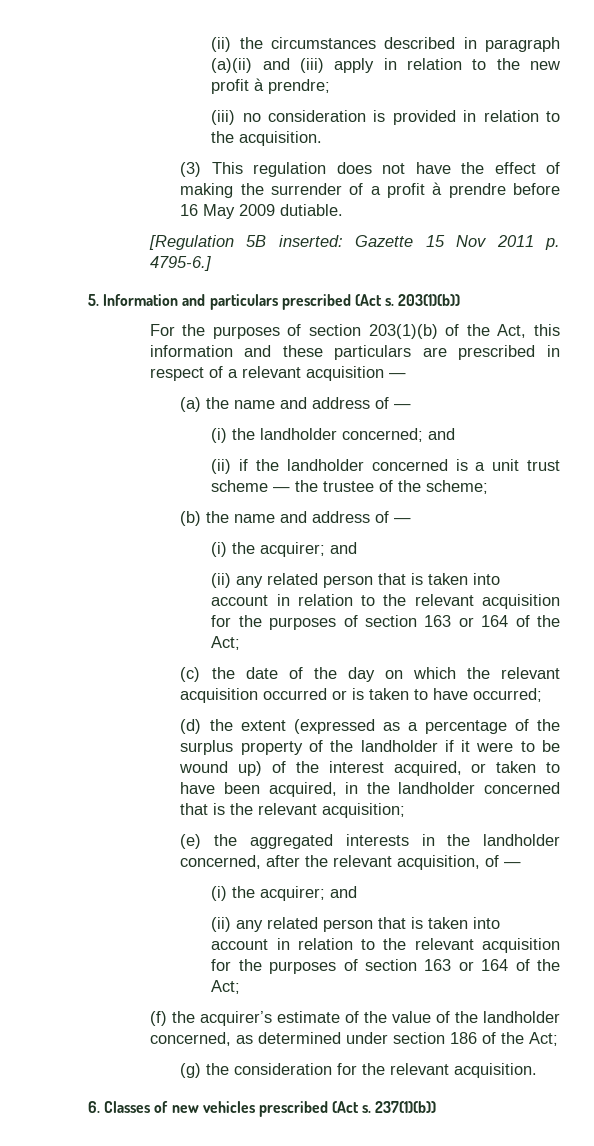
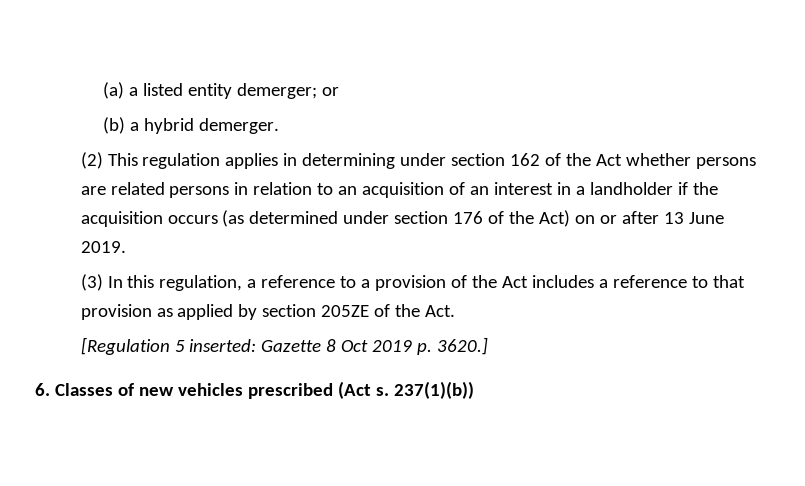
- (ii) the circumstances described in paragraph (a)(ii) and (iii) apply in relation to the new profit à prendre;
- (iii) no consideration is provided in relation to the acquisition.
- (3) This regulation does not have the effect of making the surrender of a profit à prendre before 16 May 2009 dutiable.
- [Regulation 5B inserted: Gazette 15 Nov 2011 p. 4795-6.]
- 5. Information and particulars prescribed (Act s. 203(1)(b))
- For the purposes of section 203(1)(b) of the Act, this information and these particulars are prescribed in respect of a relevant acquisition —
- (a) the name and address of —
- (i) the landholder concerned; and
- (ii) if the landholder concerned is a unit trust scheme — the trustee of the scheme;
- (b) the name and address of —
- (i) the acquirer; and
- (ii) any related person that is taken into account in relation to the relevant acquisition for the purposes of section 163 or 164 of the Act;
- (c) the date of the day on which the relevant acquisition occurred or is taken to have occurred;
- (d) the extent (expressed as a percentage of the surplus property of the landholder if it were to be wound up) of the interest acquired, or taken to have been acquired, in the landholder concerned that is the relevant acquisition;
- (e) the aggregated interests in the landholder concerned, after the relevant acquisition, of —
- (i) the acquirer; and
- (ii) any related person that is taken into account in relation to the relevant acquisition for the purposes of section 163 or 164 of the Act;
- (f) the acquirer’s estimate of the value of the landholder concerned, as determined under section 186 of the Act;
- (g) the consideration for the relevant acquisition.
+ (a) a listed entity demerger; or
+ (b) a hybrid demerger.
+ (2) This regulation applies in determining under section 162 of the Act whether persons are related persons in relation to an acquisition of an interest in a landholder if the acquisition occurs (as determined under section 176 of the Act) on or after 13 June 2019.
+ (3) In this regulation, a reference to a provision of the Act includes a reference to that provision as applied by section 205ZE of the Act.
+ [Regulation 5 inserted: Gazette 8 Oct 2019 p. 3620.]

